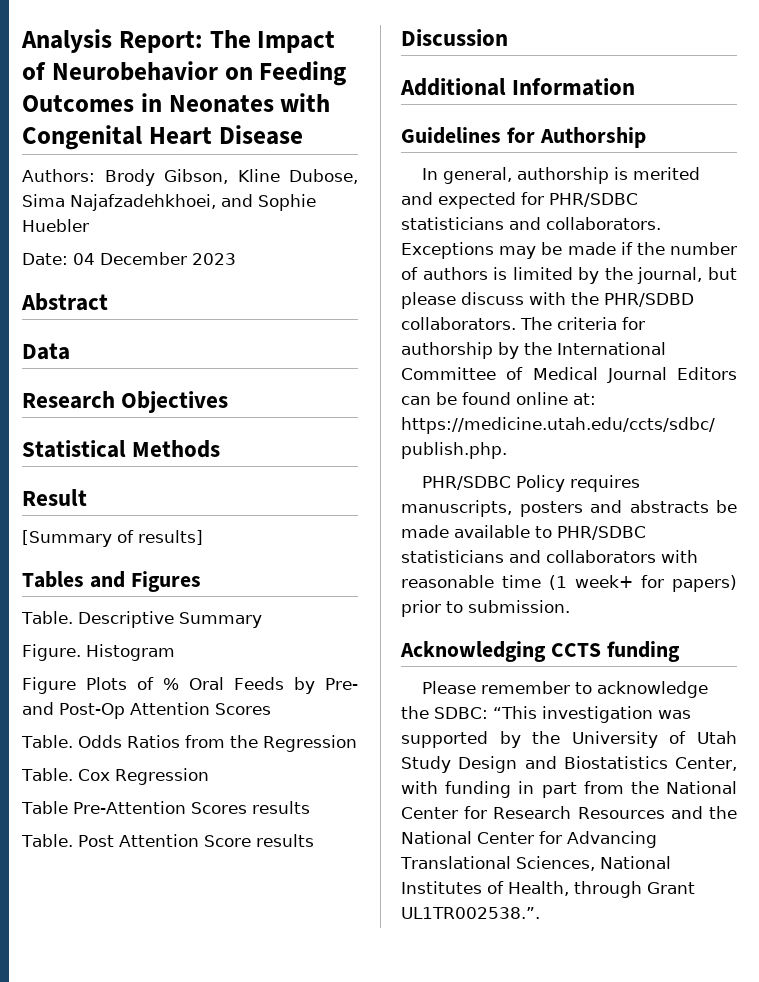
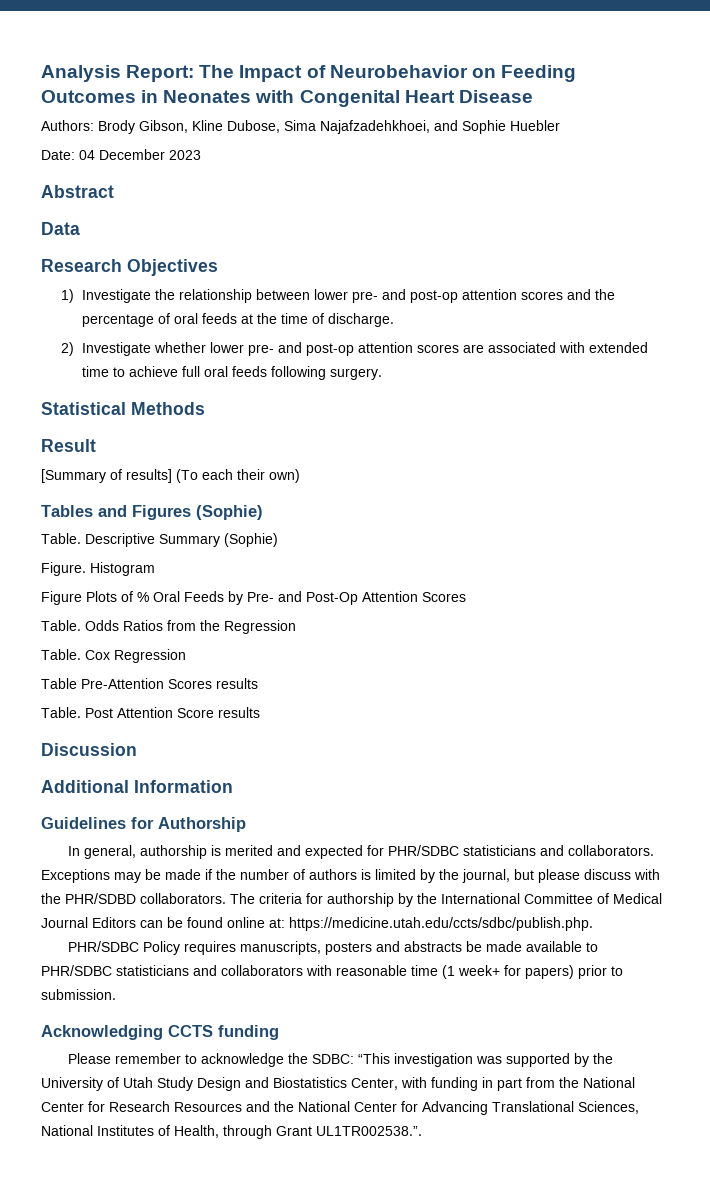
+ 1) Investigate the relationship between lower pre- and post-op attention scores and the percentage of oral feeds at the time of discharge.
+ 2) Investigate whether lower pre- and post-op attention scores are associated with extended time to achieve full oral feeds following surgery.
- [Summary of results]
+ [Summary of results] (To each their own)
- Tables and Figures
+ Tables and Figures (Sophie)
- Descriptive Summary
+ Descriptive Summary (Sophie)

